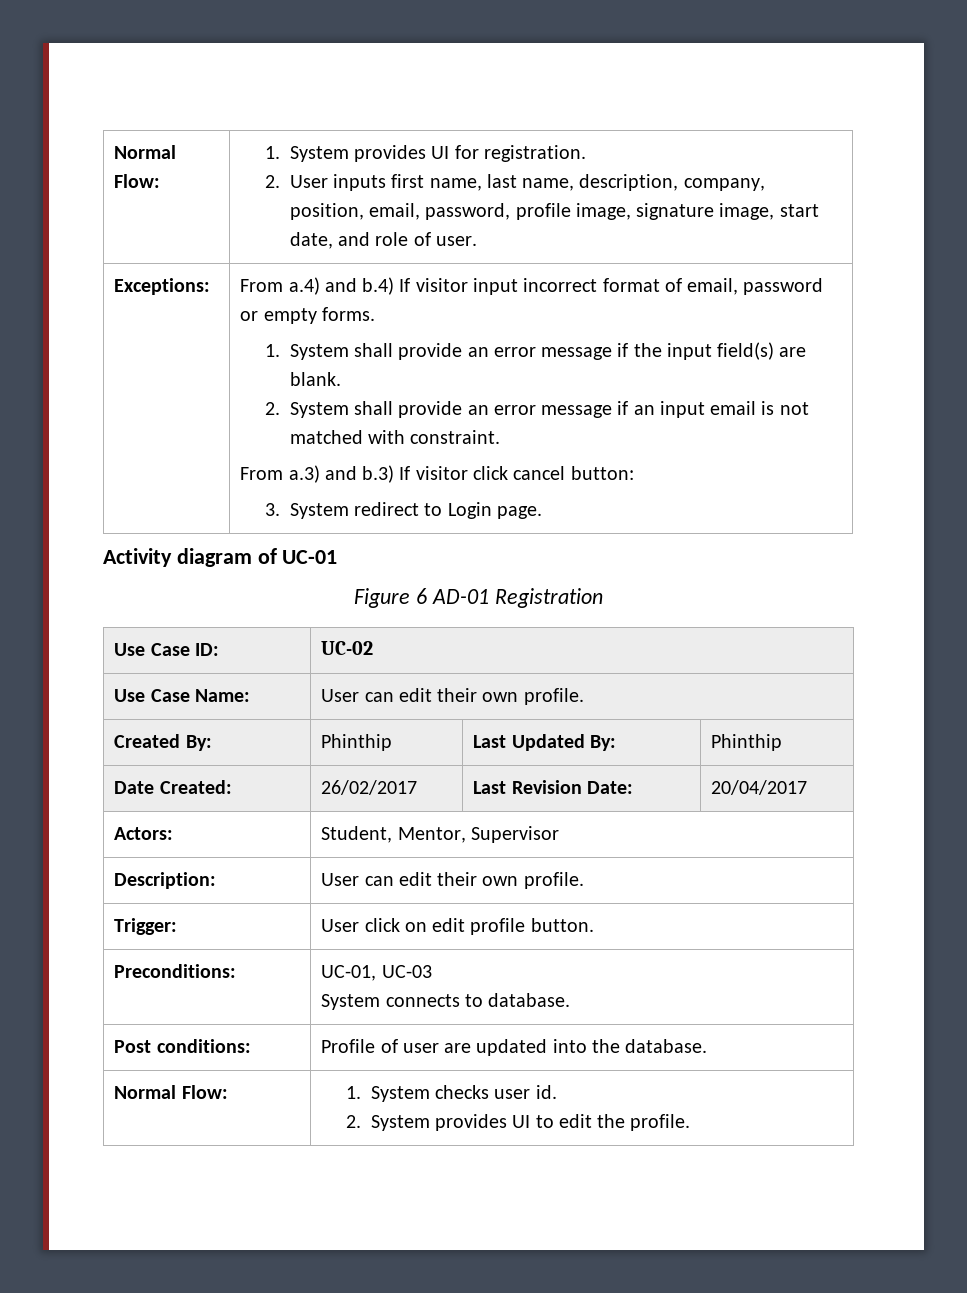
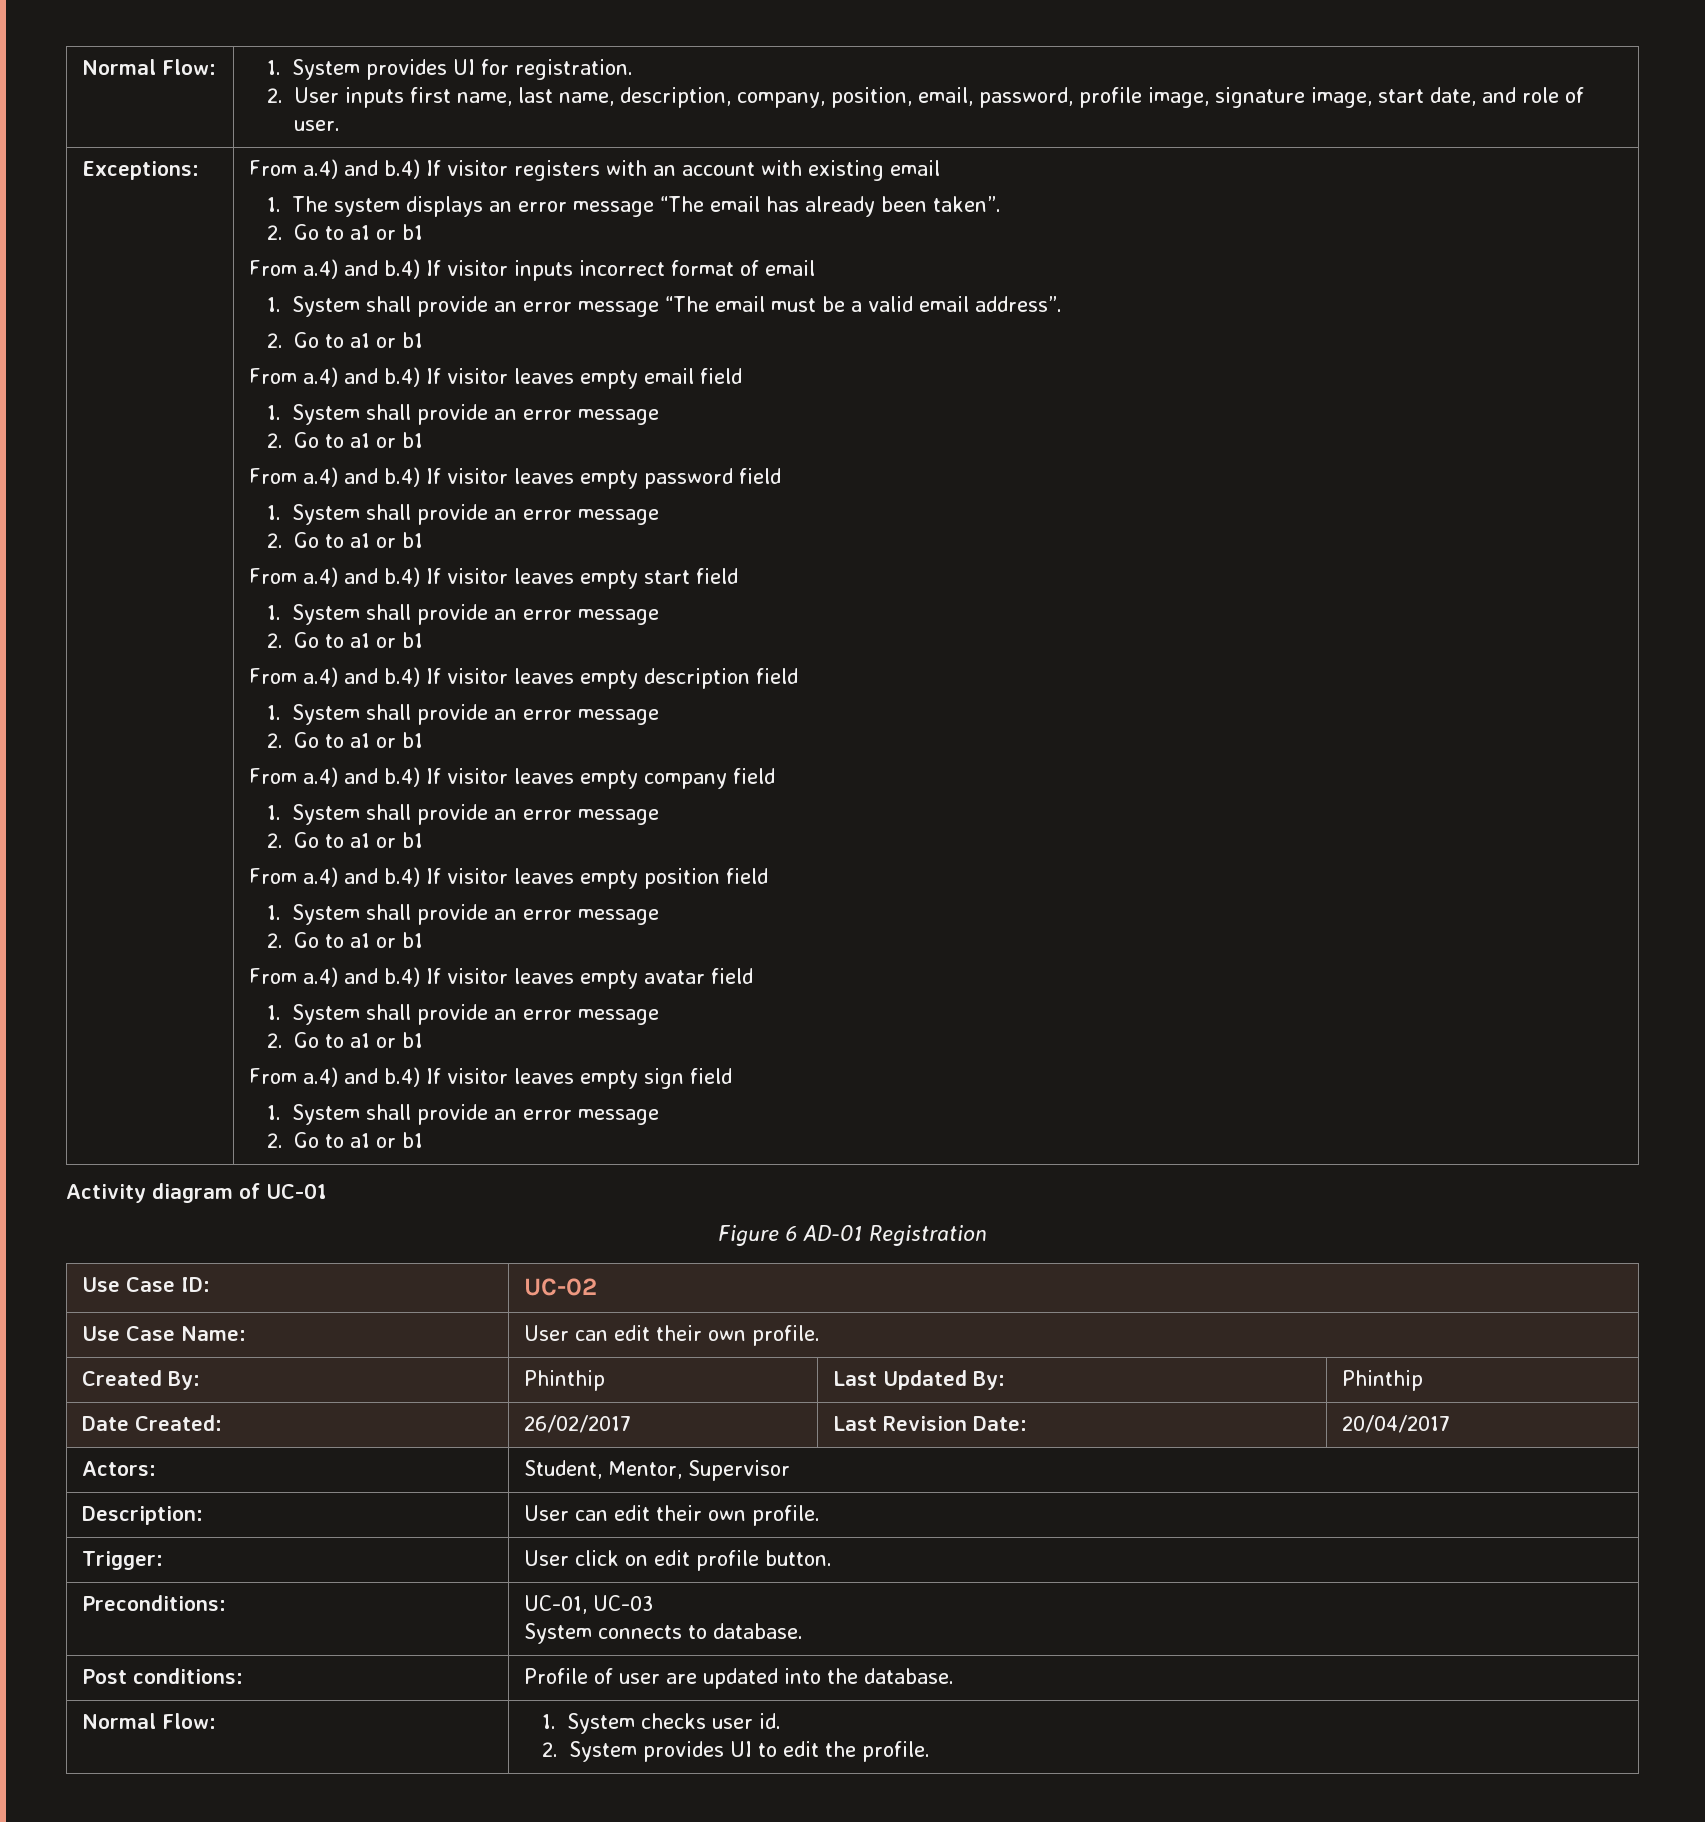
- From a.4) and b.4) If visitor input incorrect format of email, password or empty forms.
- 1. System shall provide an error message if the input field(s) are blank.
- 2. System shall provide an error message if an input email is not matched with constraint.
- From a.3) and b.3) If visitor click cancel button:
- 3. System redirect to Login page.
+ From a.4) and b.4) If visitor registers with an account with existing email
+ 1. The system displays an error message “The email has already been taken”.
+ 2. Go to a1 or b1
+ From a.4) and b.4) If visitor inputs incorrect format of email
+ 1. System shall provide an error message “The email must be a valid email address”.
+ 2. Go to a1 or b1
+ From a.4) and b.4) If visitor leaves empty email field
+ 1. System shall provide an error message
+ 2. Go to a1 or b1
+ From a.4) and b.4) If visitor leaves empty password field
+ 1. System shall provide an error message
+ 2. Go to a1 or b1
+ From a.4) and b.4) If visitor leaves empty start field
+ 1. System shall provide an error message
+ 2. Go to a1 or b1
+ From a.4) and b.4) If visitor leaves empty description field
+ 1. System shall provide an error message
+ 2. Go to a1 or b1
+ From a.4) and b.4) If visitor leaves empty company field
+ 1. System shall provide an error message
+ 2. Go to a1 or b1
+ From a.4) and b.4) If visitor leaves empty position field
+ 1. System shall provide an error message
+ 2. Go to a1 or b1
+ From a.4) and b.4) If visitor leaves empty avatar field
+ 1. System shall provide an error message
+ 2. Go to a1 or b1
+ From a.4) and b.4) If visitor leaves empty sign field
+ 1. System shall provide an error message
+ 2. Go to a1 or b1

